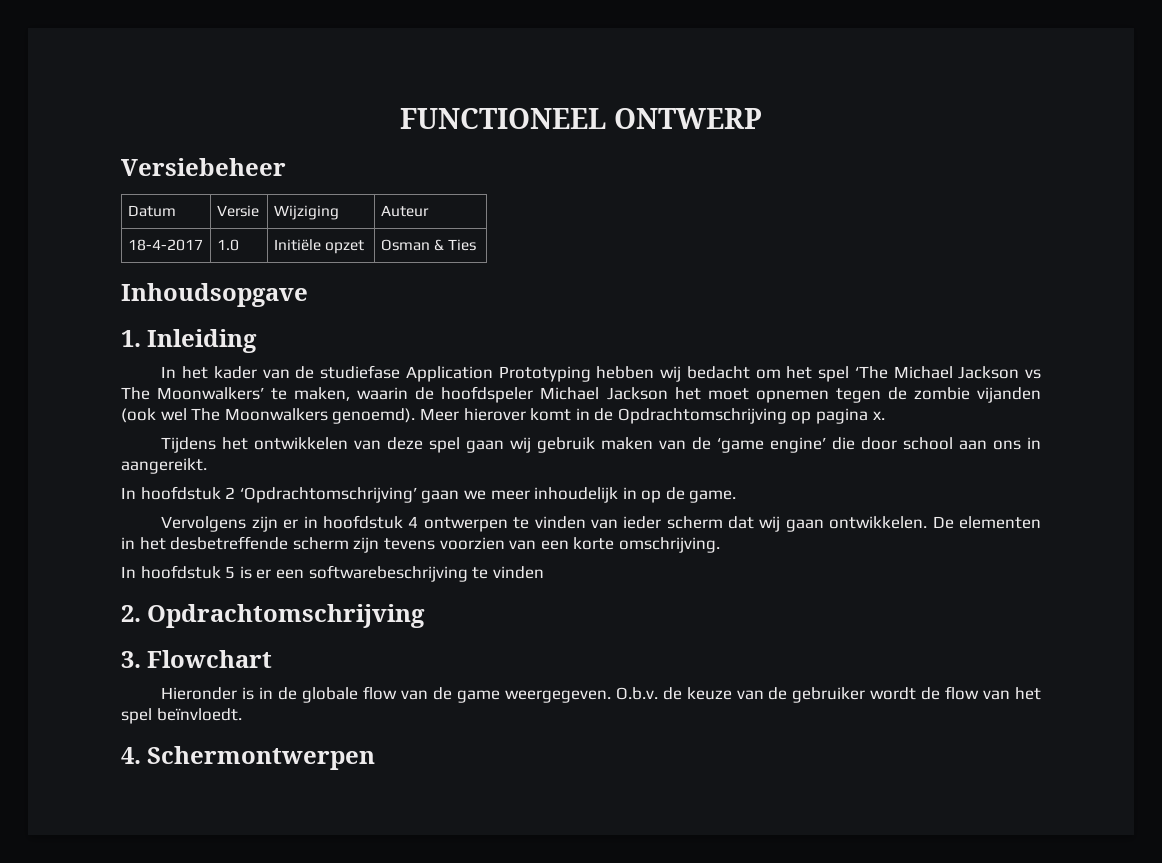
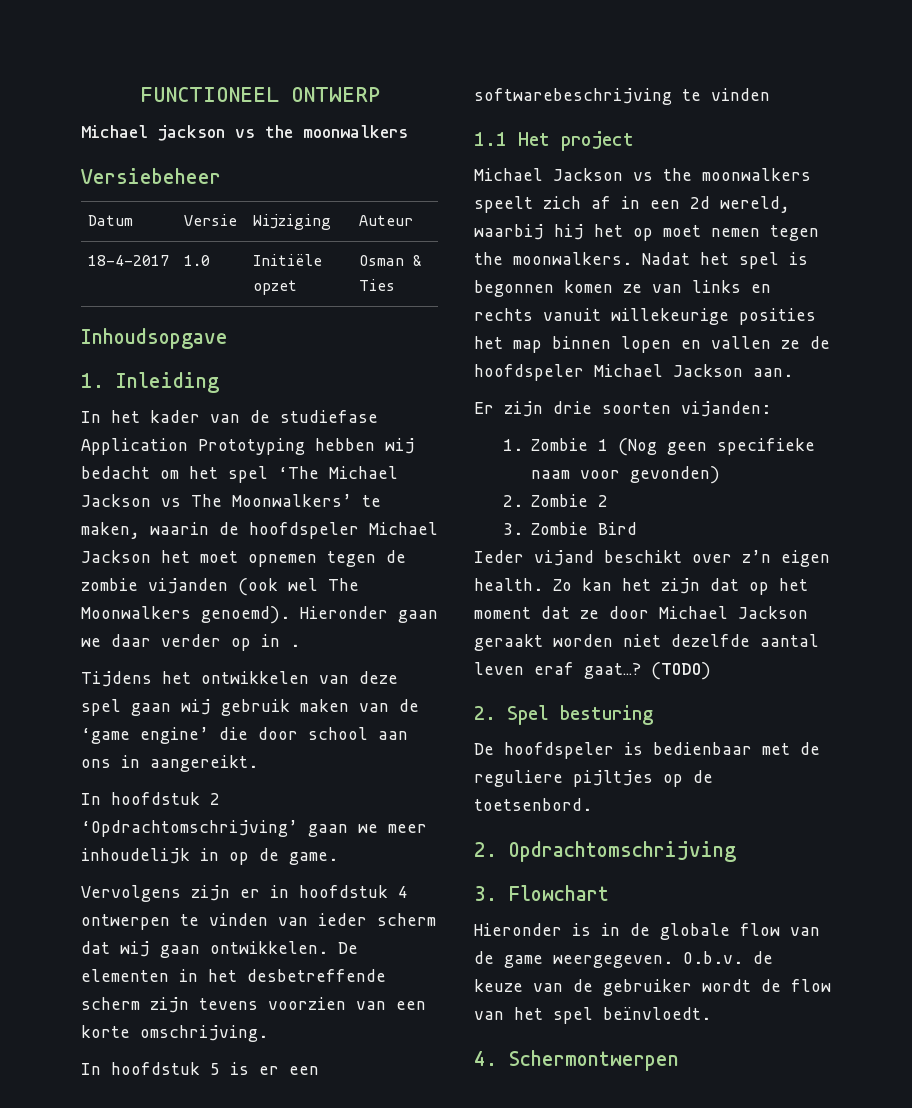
+ Michael jackson vs the moonwalkers
- Meer hierover komt in de Opdrachtomschrijving op pagina x.
+ Hieronder gaan we daar verder op in .
+ 1.1 Het project
+ Michael Jackson vs the moonwalkers speelt zich af in een 2d wereld, waarbij hij het op moet nemen tegen the moonwalkers. Nadat het spel is begonnen komen ze van links en rechts vanuit willekeurige posities het map binnen lopen en vallen ze de hoofdspeler Michael Jackson aan.
+ Er zijn drie soorten vijanden:
+ 1. Zombie 1 (Nog geen specifieke naam voor gevonden)
+ 2. Zombie 2
+ 3. Zombie Bird
+ Ieder vijand beschikt over z’n eigen health. Zo kan het zijn dat op het moment dat ze door Michael Jackson geraakt worden niet dezelfde aantal leven eraf gaat…? (TODO)
+ 2. Spel besturing
+ De hoofdspeler is bedienbaar met de reguliere pijltjes op de toetsenbord.

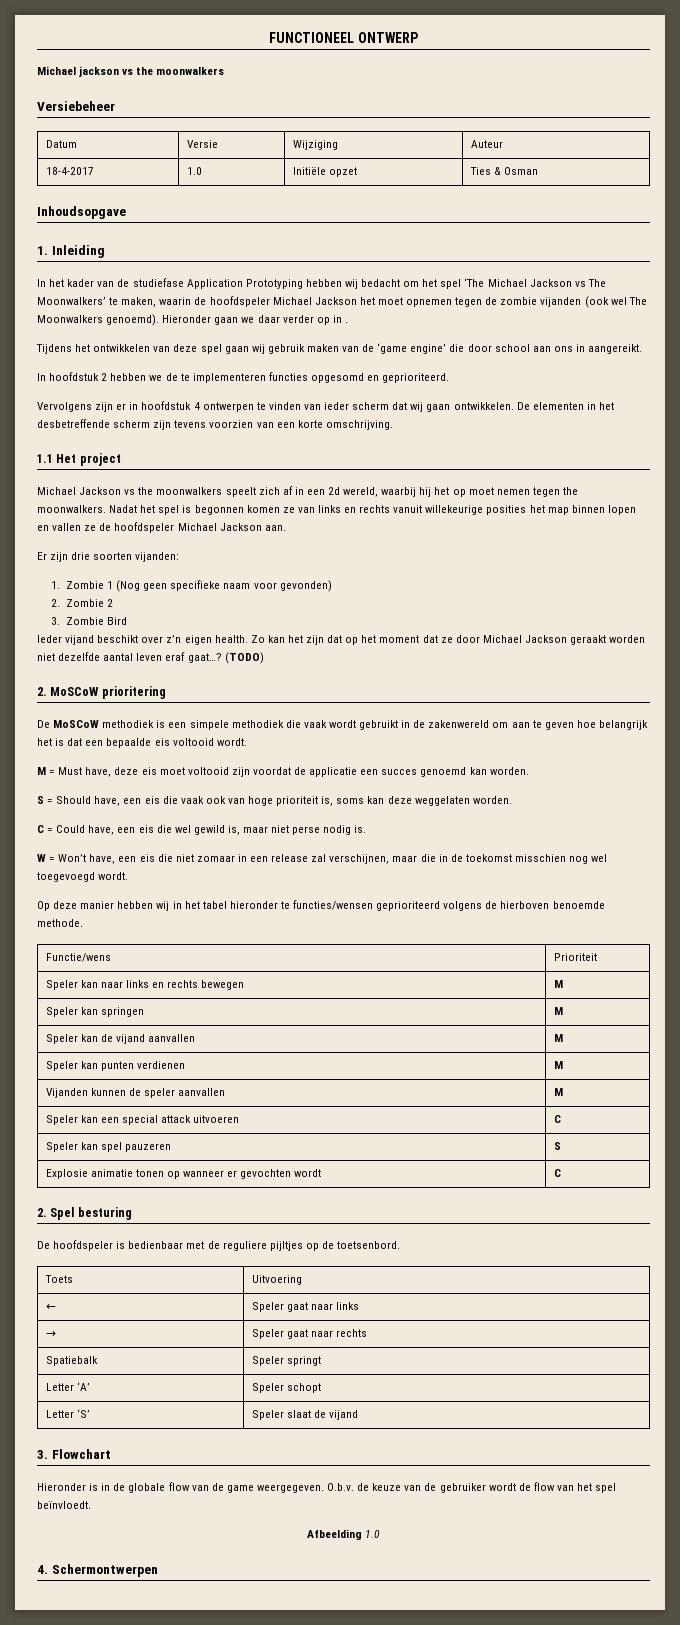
- 18-4-2017 | 1.0 | Initiële opzet | Osman & Ties
+ 18-4-2017 | 1.0 | Initiële opzet | Ties & Osman
- In hoofdstuk 2 ‘Opdrachtomschrijving’ gaan we meer inhoudelijk in op de game.
+ In hoofdstuk 2 hebben we de te implementeren functies opgesomd en geprioriteerd.
- In hoofdstuk 5 is er een softwarebeschrijving te vinden
+ 2. MoSCoW prioritering
+ De MoSCoW methodiek is een simpele methodiek die vaak wordt gebruikt in de zakenwereld om aan te geven hoe belangrijk het is dat een bepaalde eis voltooid wordt.
+ M = Must have, deze eis moet voltooid zijn voordat de applicatie een succes genoemd kan worden.
+ S = Should have, een eis die vaak ook van hoge prioriteit is, soms kan deze weggelaten worden.
+ C = Could have, een eis die wel gewild is, maar niet perse nodig is.
+ W = Won’t have, een eis die niet zomaar in een release zal verschijnen, maar die in de toekomst misschien nog wel toegevoegd wordt.
+ Op deze manier hebben wij in het tabel hieronder te functies/wensen geprioriteerd volgens de hierboven benoemde methode.
+ Functie/wens | Prioriteit
+ Speler kan naar links en rechts bewegen | M
+ Speler kan springen | M
+ Speler kan de vijand aanvallen | M
+ Speler kan punten verdienen | M
+ Vijanden kunnen de speler aanvallen | M
+ Speler kan een special attack uitvoeren | C
+ Speler kan spel pauzeren | S
+ Explosie animatie tonen op wanneer er gevochten wordt | C
- 2. Opdrachtomschrijving
+ Toets | Uitvoering
+ ← | Speler gaat naar links
+ → | Speler gaat naar rechts
+ Spatiebalk | Speler springt
+ Letter ‘A’ | Speler schopt
+ Letter ‘S’ | Speler slaat de vijand
+ Afbeelding 1.0

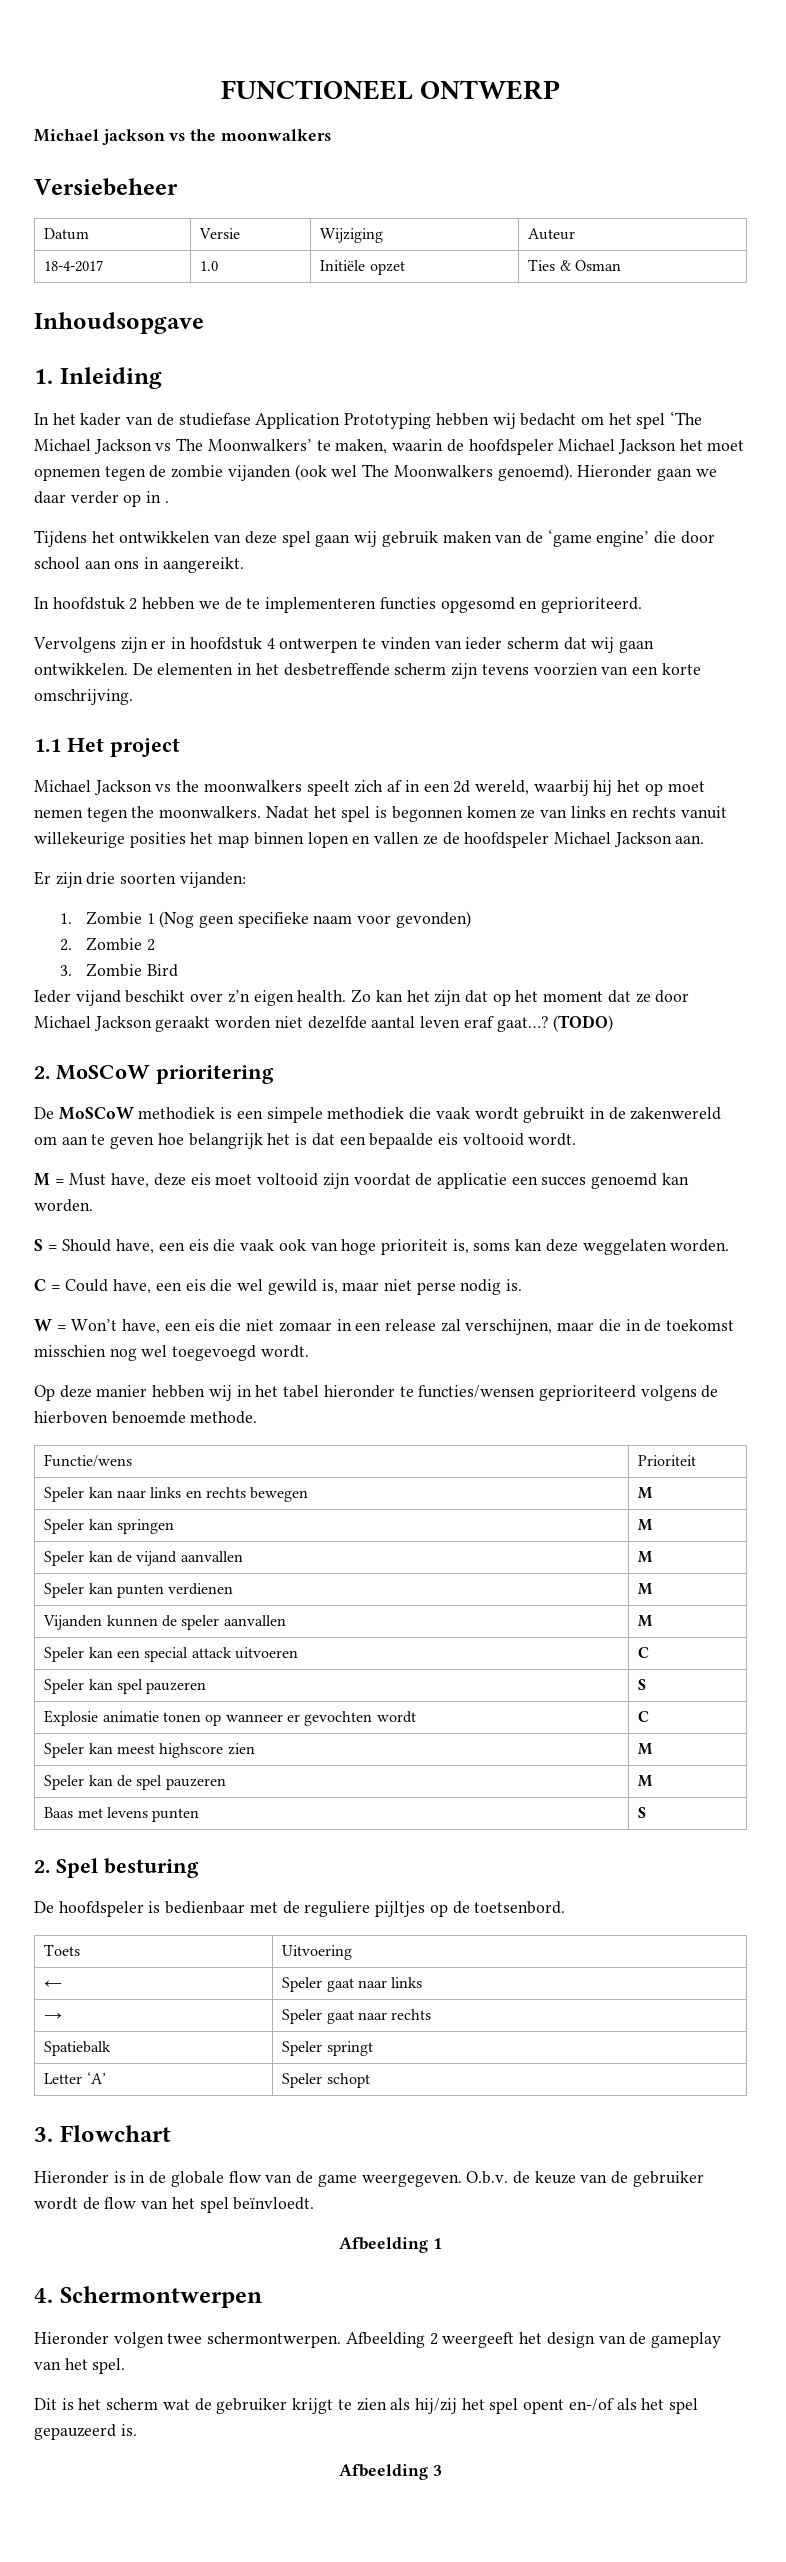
+ Speler kan meest highscore zien | M
+ Speler kan de spel pauzeren | M
+ Baas met levens punten | S
- Letter ‘S’ | Speler slaat de vijand
- Afbeelding 1.0
+ Afbeelding 1
+ Hieronder volgen twee schermontwerpen. Afbeelding 2 weergeeft het design van de gameplay van het spel.
+ Dit is het scherm wat de gebruiker krijgt te zien als hij/zij het spel opent en-/of als het spel gepauzeerd is.
+ Afbeelding 3

